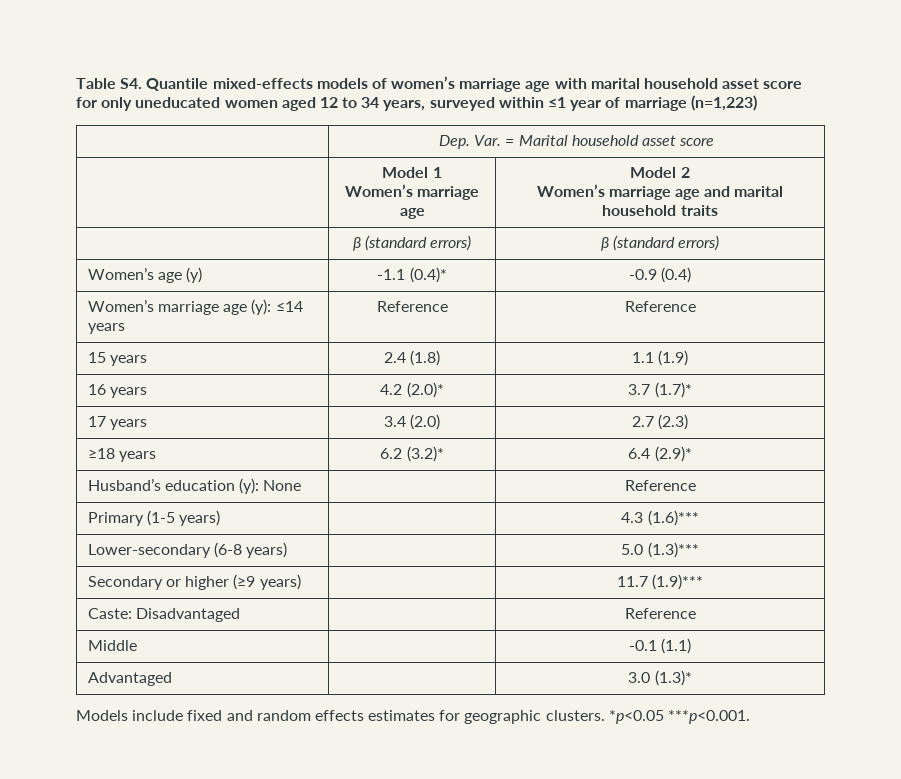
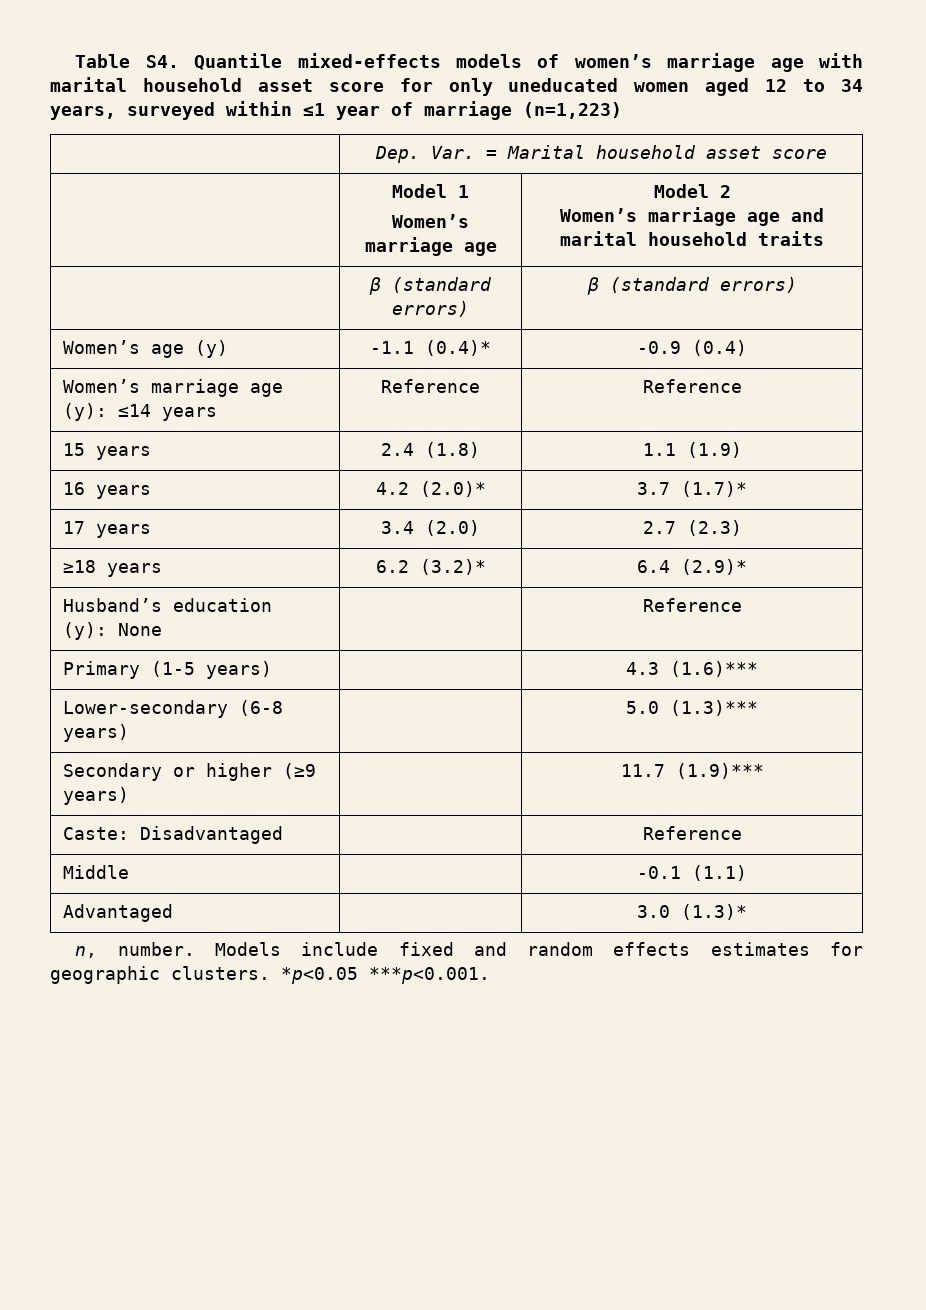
+ n, number.

